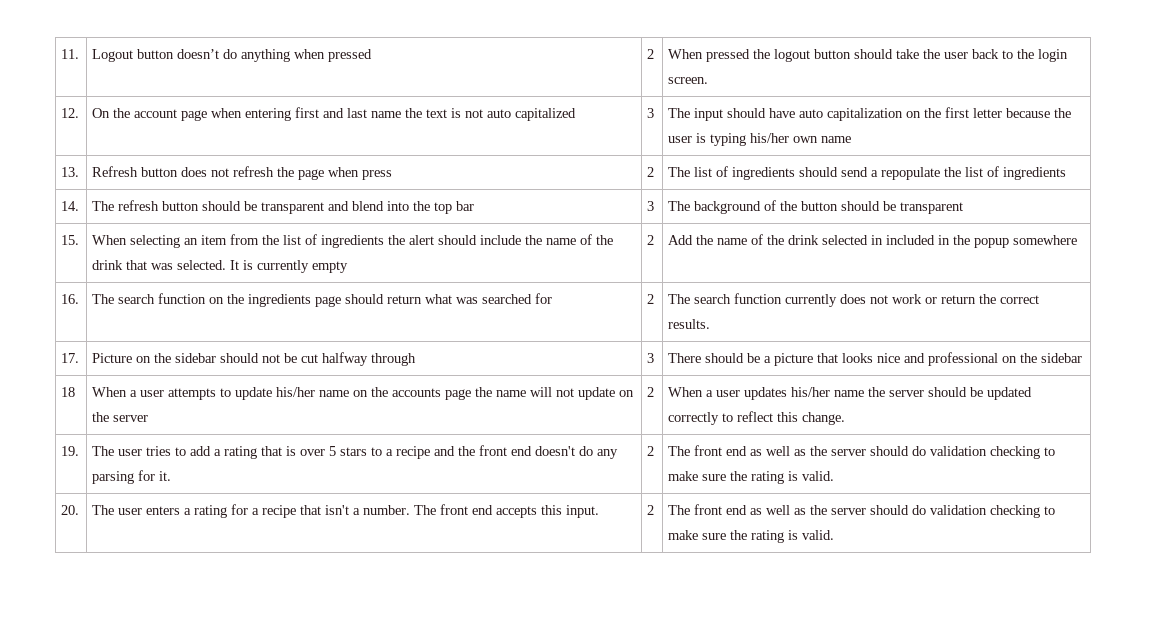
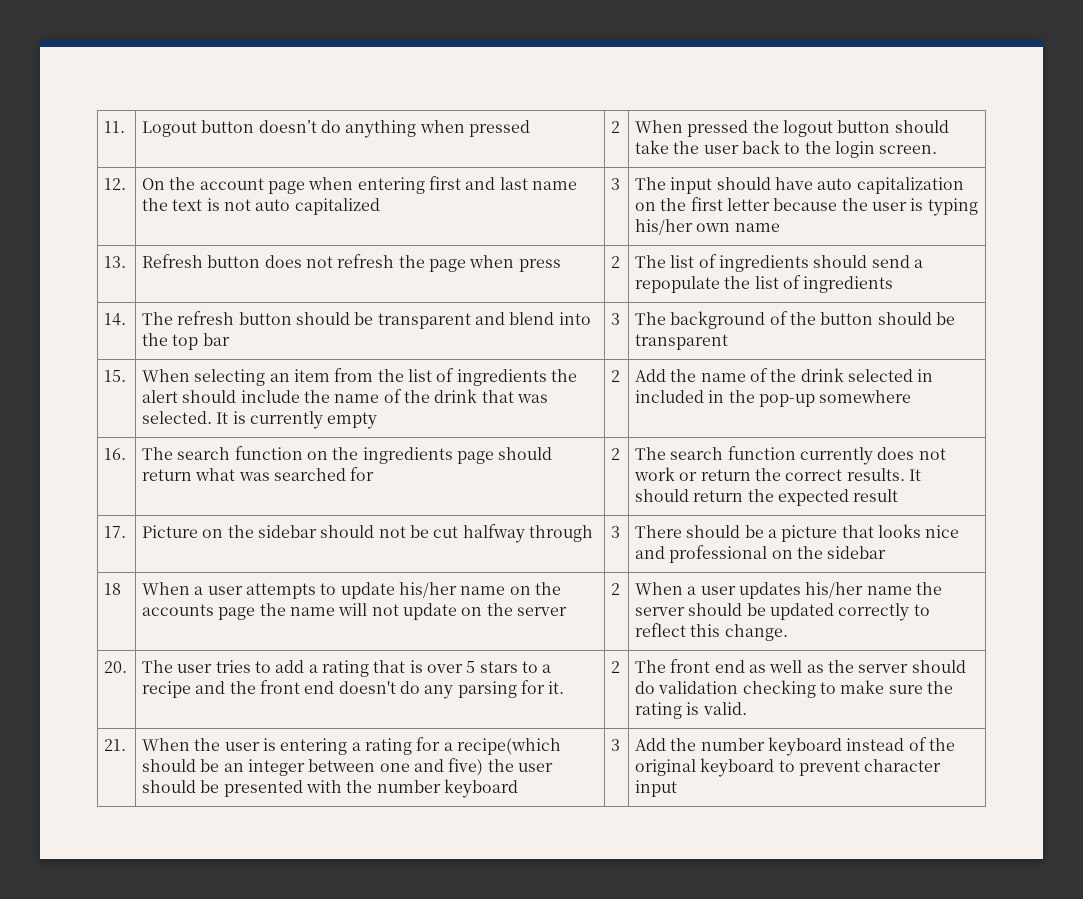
- 15. | When selecting an item from the list of ingredients the alert should include the name of the drink that was selected. It is currently empty | 2 | Add the name of the drink selected in included in the popup somewhere
+ 15. | When selecting an item from the list of ingredients the alert should include the name of the drink that was selected. It is currently empty | 2 | Add the name of the drink selected in included in the pop-up somewhere
- 16. | The search function on the ingredients page should return what was searched for | 2 | The search function currently does not work or return the correct results.
+ 16. | The search function on the ingredients page should return what was searched for | 2 | The search function currently does not work or return the correct results. It should return the expected result
- 19.
+ 20.
- 20. | The user enters a rating for a recipe that isn't a number. The front end accepts this input. | 2 | The front end as well as the server should do validation checking to make sure the rating is valid.
+ 21. | When the user is entering a rating for a recipe(which should be an integer between one and five) the user should be presented with the number keyboard | 3 | Add the number keyboard instead of the original keyboard to prevent character input

